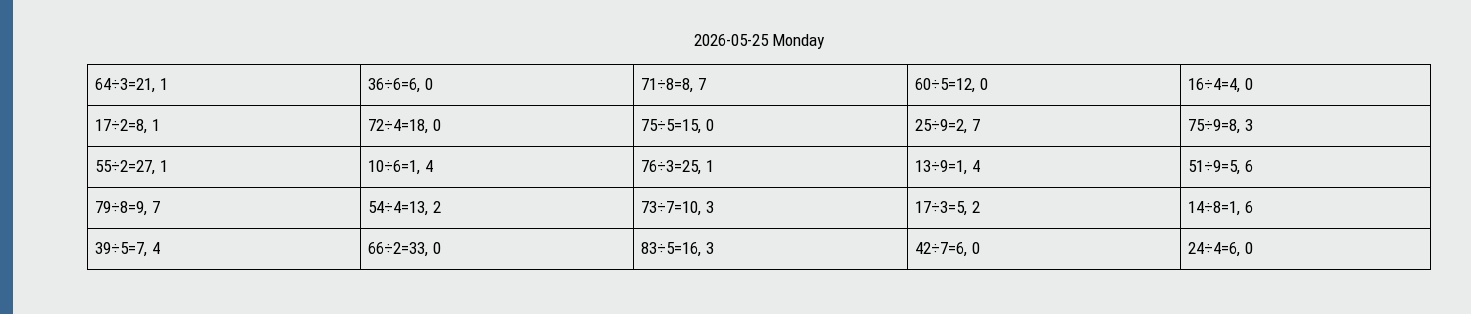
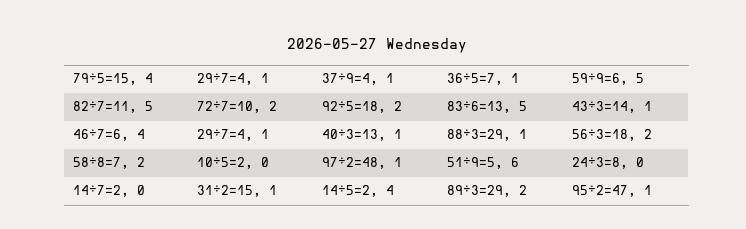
- 2026-05-25 Monday
- 64÷3=21, 1 | 36÷6=6, 0 | 71÷8=8, 7 | 60÷5=12, 0 | 16÷4=4, 0
- 17÷2=8, 1 | 72÷4=18, 0 | 75÷5=15, 0 | 25÷9=2, 7 | 75÷9=8, 3
- 55÷2=27, 1 | 10÷6=1, 4 | 76÷3=25, 1 | 13÷9=1, 4 | 51÷9=5, 6
- 79÷8=9, 7 | 54÷4=13, 2 | 73÷7=10, 3 | 17÷3=5, 2 | 14÷8=1, 6
- 39÷5=7, 4 | 66÷2=33, 0 | 83÷5=16, 3 | 42÷7=6, 0 | 24÷4=6, 0
+ 2026-05-27 Wednesday
+ 79÷5=15, 4 | 29÷7=4, 1 | 37÷9=4, 1 | 36÷5=7, 1 | 59÷9=6, 5
+ 82÷7=11, 5 | 72÷7=10, 2 | 92÷5=18, 2 | 83÷6=13, 5 | 43÷3=14, 1
+ 46÷7=6, 4 | 29÷7=4, 1 | 40÷3=13, 1 | 88÷3=29, 1 | 56÷3=18, 2
+ 58÷8=7, 2 | 10÷5=2, 0 | 97÷2=48, 1 | 51÷9=5, 6 | 24÷3=8, 0
+ 14÷7=2, 0 | 31÷2=15, 1 | 14÷5=2, 4 | 89÷3=29, 2 | 95÷2=47, 1

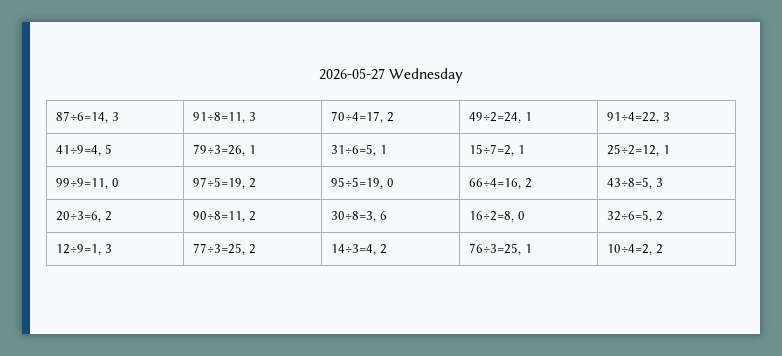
- 79÷5=15, 4 | 29÷7=4, 1 | 37÷9=4, 1 | 36÷5=7, 1 | 59÷9=6, 5
- 82÷7=11, 5 | 72÷7=10, 2 | 92÷5=18, 2 | 83÷6=13, 5 | 43÷3=14, 1
- 46÷7=6, 4 | 29÷7=4, 1 | 40÷3=13, 1 | 88÷3=29, 1 | 56÷3=18, 2
- 58÷8=7, 2 | 10÷5=2, 0 | 97÷2=48, 1 | 51÷9=5, 6 | 24÷3=8, 0
- 14÷7=2, 0 | 31÷2=15, 1 | 14÷5=2, 4 | 89÷3=29, 2 | 95÷2=47, 1
+ 87÷6=14, 3 | 91÷8=11, 3 | 70÷4=17, 2 | 49÷2=24, 1 | 91÷4=22, 3
+ 41÷9=4, 5 | 79÷3=26, 1 | 31÷6=5, 1 | 15÷7=2, 1 | 25÷2=12, 1
+ 99÷9=11, 0 | 97÷5=19, 2 | 95÷5=19, 0 | 66÷4=16, 2 | 43÷8=5, 3
+ 20÷3=6, 2 | 90÷8=11, 2 | 30÷8=3, 6 | 16÷2=8, 0 | 32÷6=5, 2
+ 12÷9=1, 3 | 77÷3=25, 2 | 14÷3=4, 2 | 76÷3=25, 1 | 10÷4=2, 2

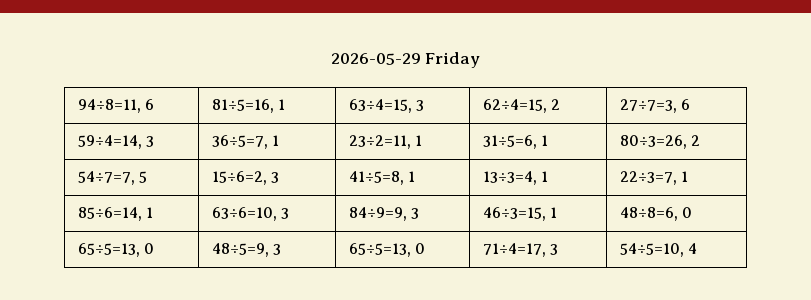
- 2026-05-27 Wednesday
- 87÷6=14, 3 | 91÷8=11, 3 | 70÷4=17, 2 | 49÷2=24, 1 | 91÷4=22, 3
- 41÷9=4, 5 | 79÷3=26, 1 | 31÷6=5, 1 | 15÷7=2, 1 | 25÷2=12, 1
- 99÷9=11, 0 | 97÷5=19, 2 | 95÷5=19, 0 | 66÷4=16, 2 | 43÷8=5, 3
- 20÷3=6, 2 | 90÷8=11, 2 | 30÷8=3, 6 | 16÷2=8, 0 | 32÷6=5, 2
- 12÷9=1, 3 | 77÷3=25, 2 | 14÷3=4, 2 | 76÷3=25, 1 | 10÷4=2, 2
+ 2026-05-29 Friday
+ 94÷8=11, 6 | 81÷5=16, 1 | 63÷4=15, 3 | 62÷4=15, 2 | 27÷7=3, 6
+ 59÷4=14, 3 | 36÷5=7, 1 | 23÷2=11, 1 | 31÷5=6, 1 | 80÷3=26, 2
+ 54÷7=7, 5 | 15÷6=2, 3 | 41÷5=8, 1 | 13÷3=4, 1 | 22÷3=7, 1
+ 85÷6=14, 1 | 63÷6=10, 3 | 84÷9=9, 3 | 46÷3=15, 1 | 48÷8=6, 0
+ 65÷5=13, 0 | 48÷5=9, 3 | 65÷5=13, 0 | 71÷4=17, 3 | 54÷5=10, 4

